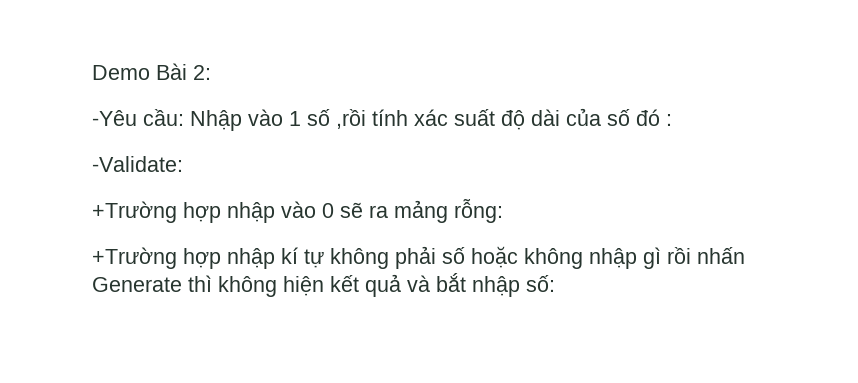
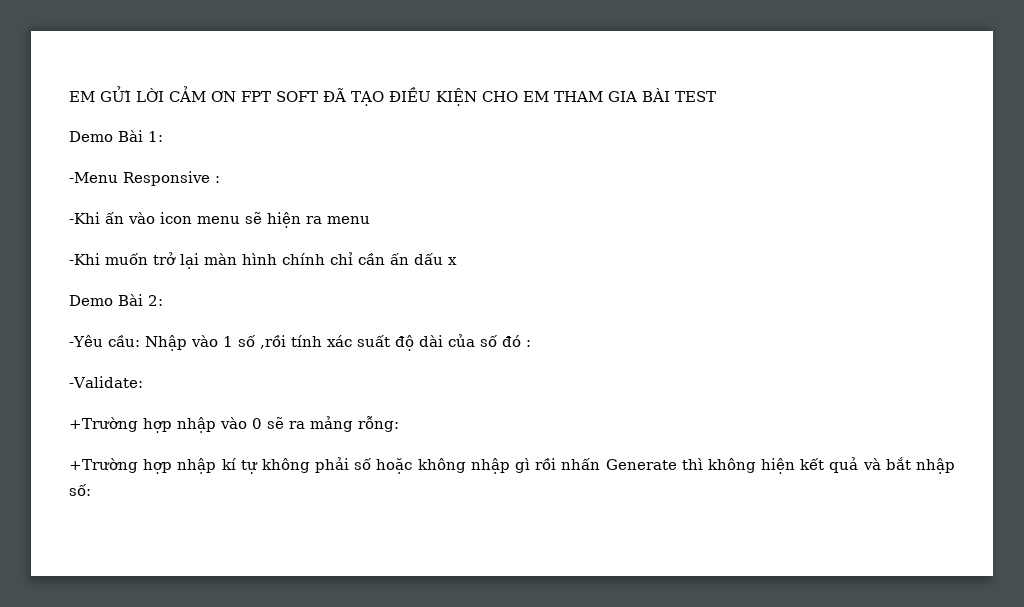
+ EM GỬI LỜI CẢM ƠN FPT SOFT ĐÃ TẠO ĐIỀU KIỆN CHO EM THAM GIA BÀI TEST
+ Demo Bài 1:
+ -Menu Responsive :
+ -Khi ấn vào icon menu sẽ hiện ra menu
+ -Khi muốn trở lại màn hình chính chỉ cần ấn dấu x

